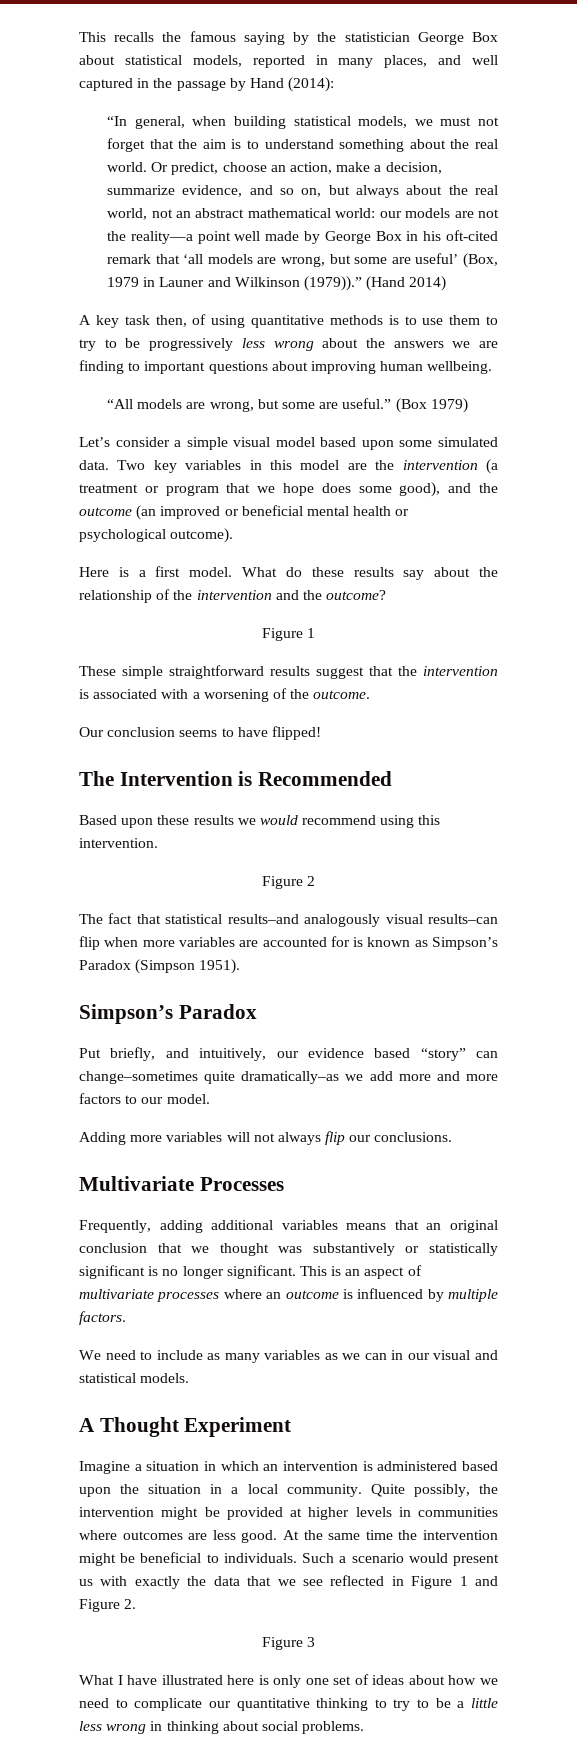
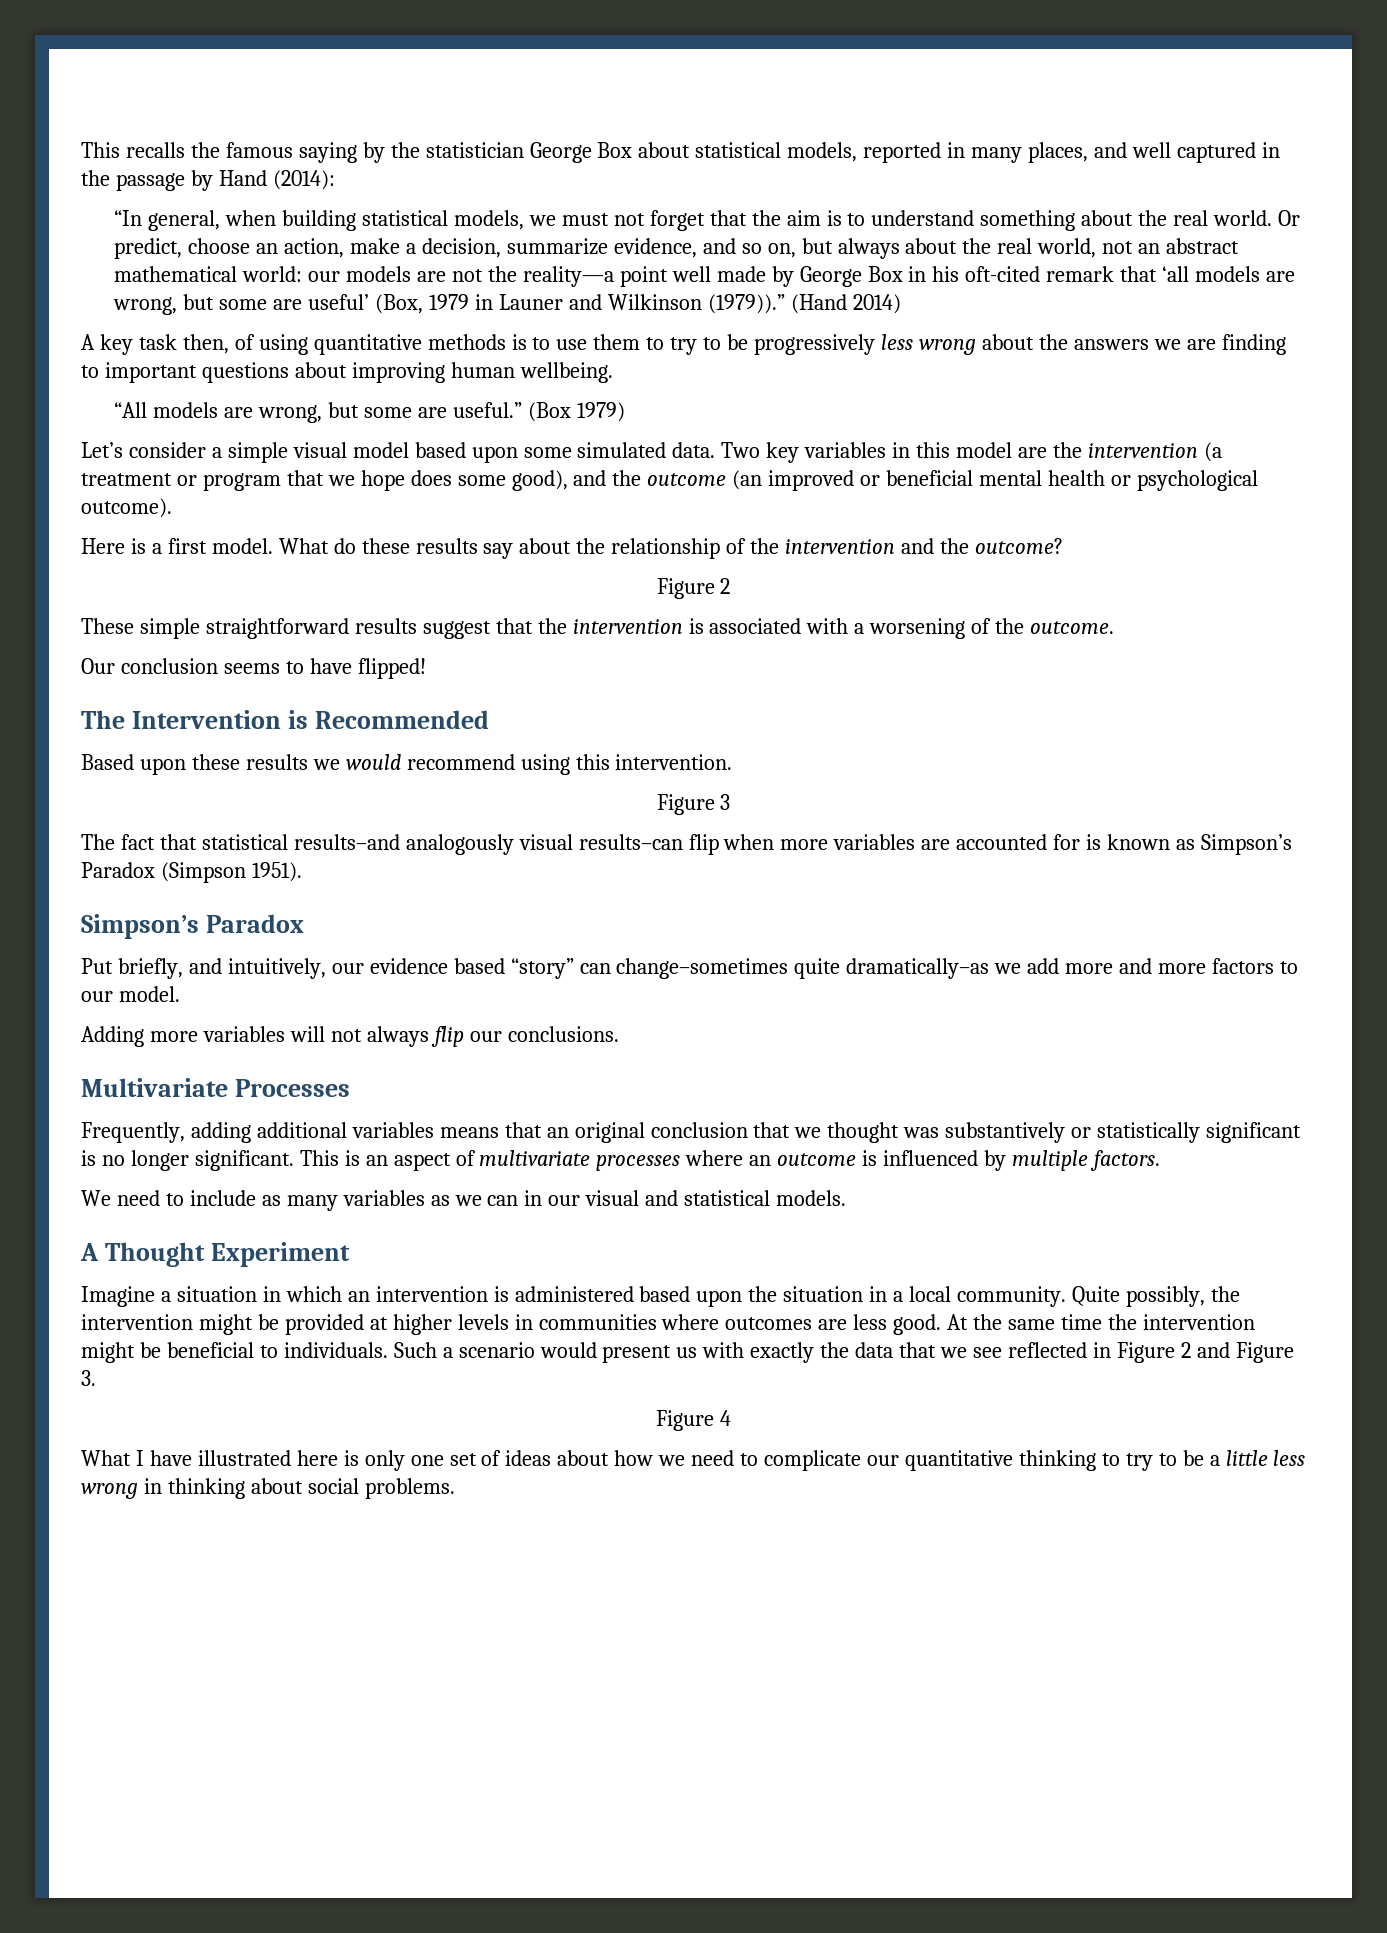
  What do these results say about the relationship of the intervention and the outcome?
- Figure 1
+ Figure 2
- Figure 2
+ Figure 3
- Such a scenario would present us with exactly the data that we see reflected in Figure 1 and Figure 2.
- Figure 3
+ Such a scenario would present us with exactly the data that we see reflected in Figure 2 and Figure 3.
+ Figure 4

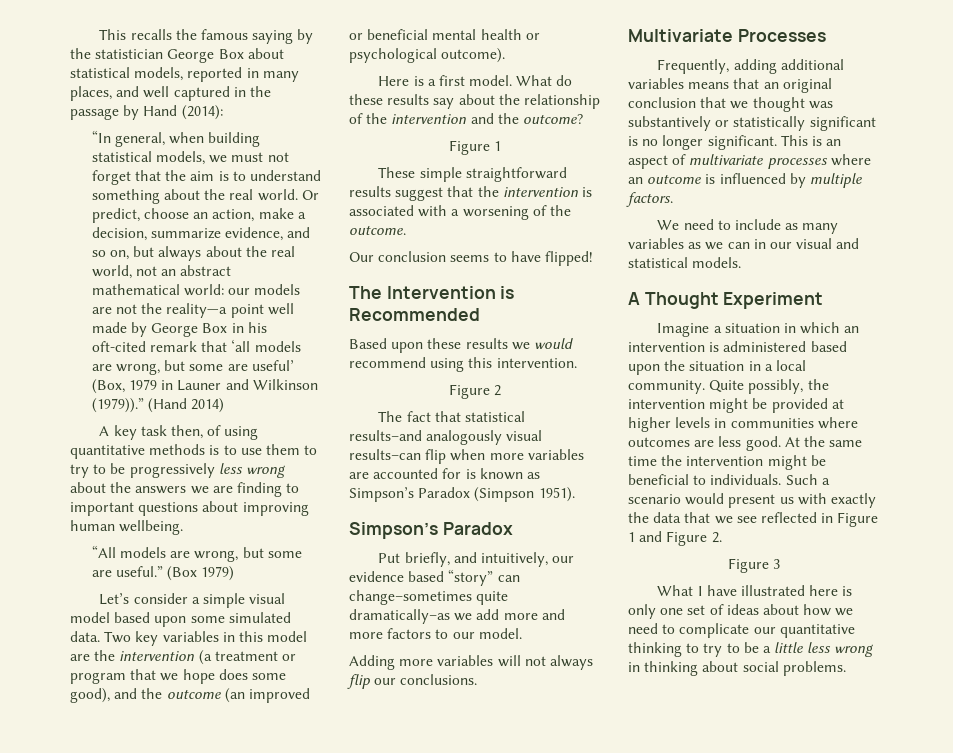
  What do these results say about the relationship of the intervention and the outcome?
- Figure 2
+ Figure 1
- Figure 3
+ Figure 2
- Such a scenario would present us with exactly the data that we see reflected in Figure 2 and Figure 3.
- Figure 4
+ Such a scenario would present us with exactly the data that we see reflected in Figure 1 and Figure 2.
+ Figure 3

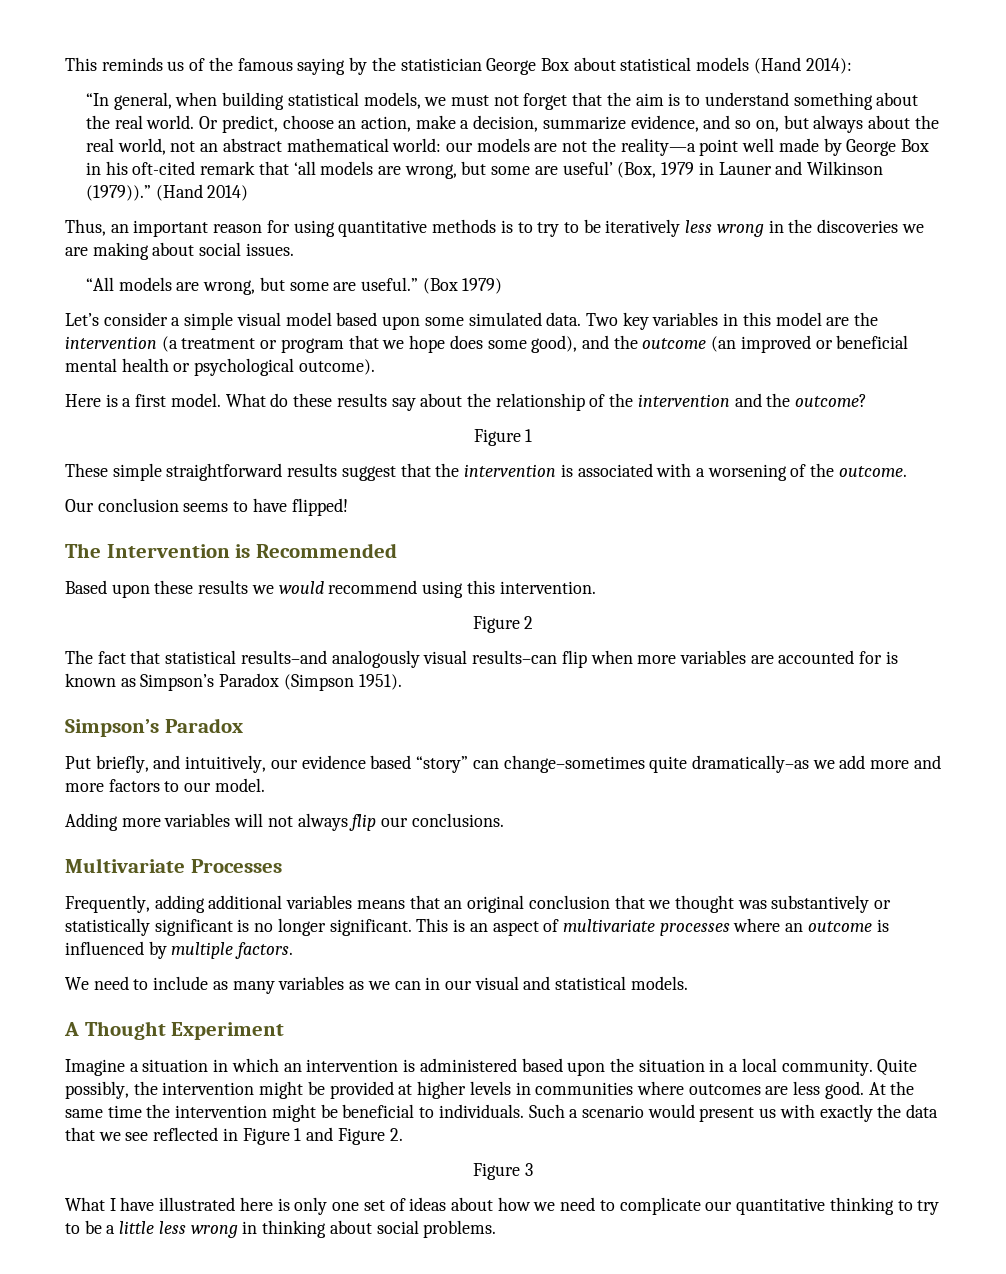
- This recalls the famous saying by the statistician George Box about statistical models, reported in many places, and well captured in the passage by Hand (2014):
+ This reminds us of the famous saying by the statistician George Box about statistical models (Hand 2014):
- A key task then, of using quantitative methods is to use them to try to be progressively less wrong about the answers we are finding to important questions about improving human wellbeing.
+ Thus, an important reason for using quantitative methods is to try to be iteratively less wrong in the discoveries we are making about social issues.

